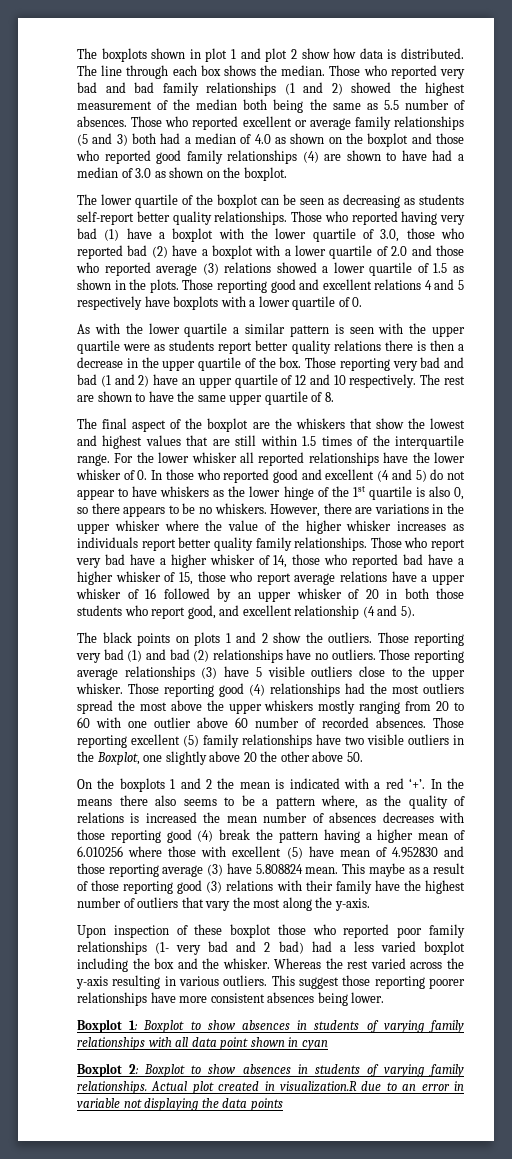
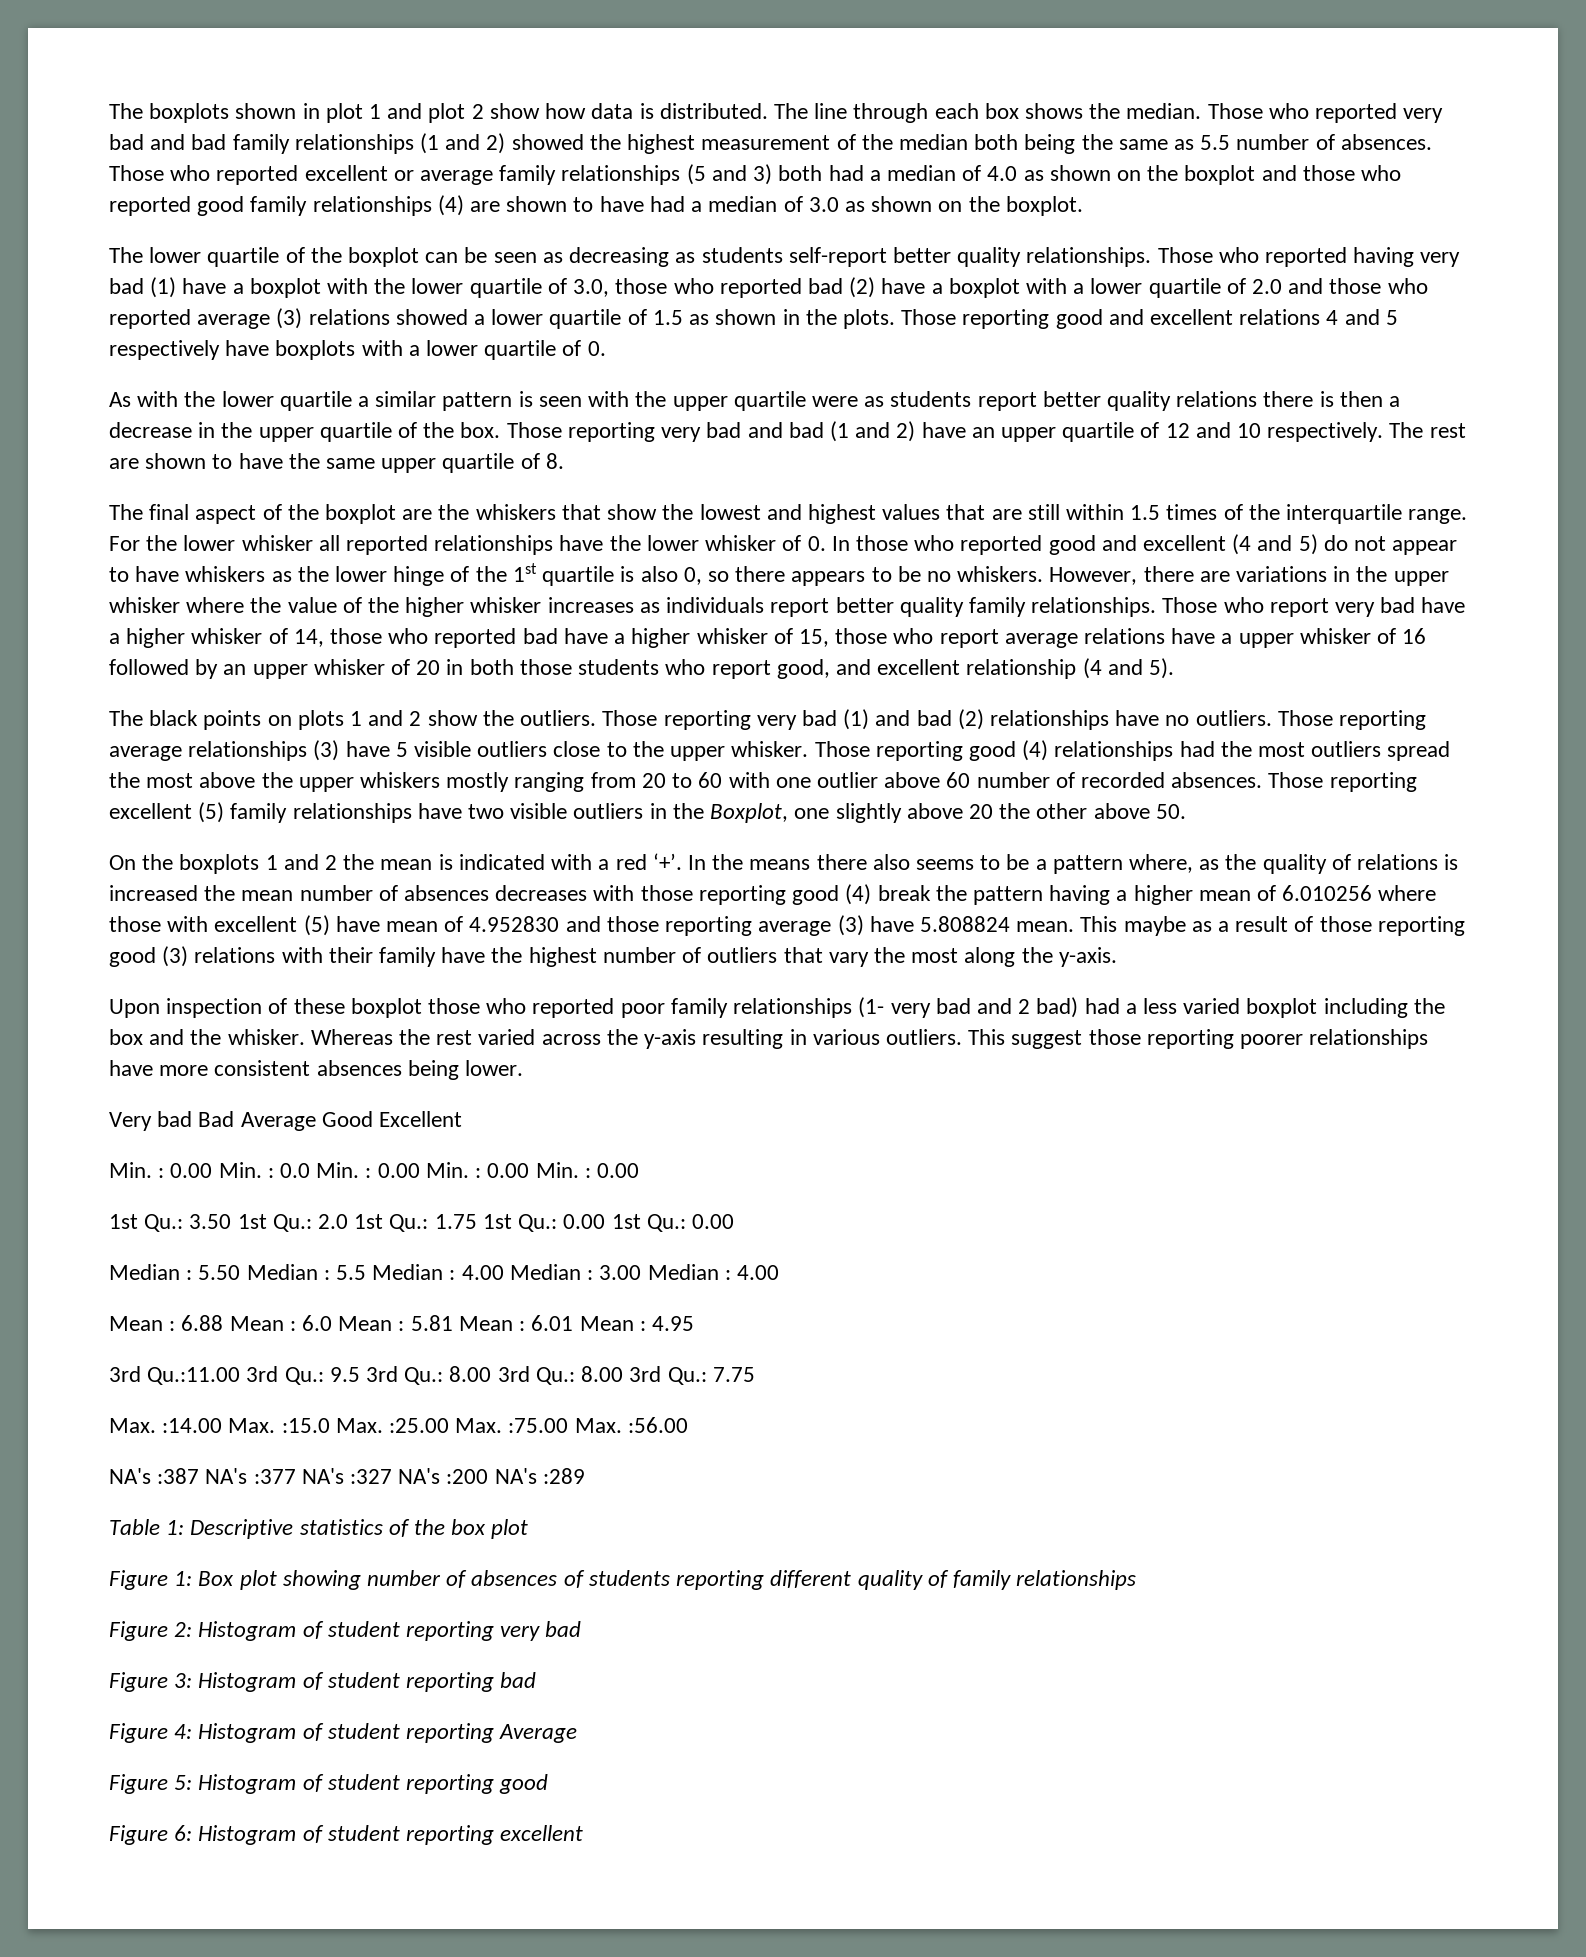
- Boxplot 1: Boxplot to show absences in students of varying family relationships with all data point shown in cyan
- Boxplot 2: Boxplot to show absences in students of varying family relationships. Actual plot created in visualization.R due to an error in variable not displaying the data points
+ Very bad Bad Average Good Excellent
+ Min. : 0.00 Min. : 0.0 Min. : 0.00 Min. : 0.00 Min. : 0.00
+ 1st Qu.: 3.50 1st Qu.: 2.0 1st Qu.: 1.75 1st Qu.: 0.00 1st Qu.: 0.00
+ Median : 5.50 Median : 5.5 Median : 4.00 Median : 3.00 Median : 4.00
+ Mean : 6.88 Mean : 6.0 Mean : 5.81 Mean : 6.01 Mean : 4.95
+ 3rd Qu.:11.00 3rd Qu.: 9.5 3rd Qu.: 8.00 3rd Qu.: 8.00 3rd Qu.: 7.75
+ Max. :14.00 Max. :15.0 Max. :25.00 Max. :75.00 Max. :56.00
+ NA's :387 NA's :377 NA's :327 NA's :200 NA's :289
+ Table 1: Descriptive statistics of the box plot
+ Figure 1: Box plot showing number of absences of students reporting different quality of family relationships
+ Figure 2: Histogram of student reporting very bad
+ Figure 3: Histogram of student reporting bad
+ Figure 4: Histogram of student reporting Average
+ Figure 5: Histogram of student reporting good
+ Figure 6: Histogram of student reporting excellent

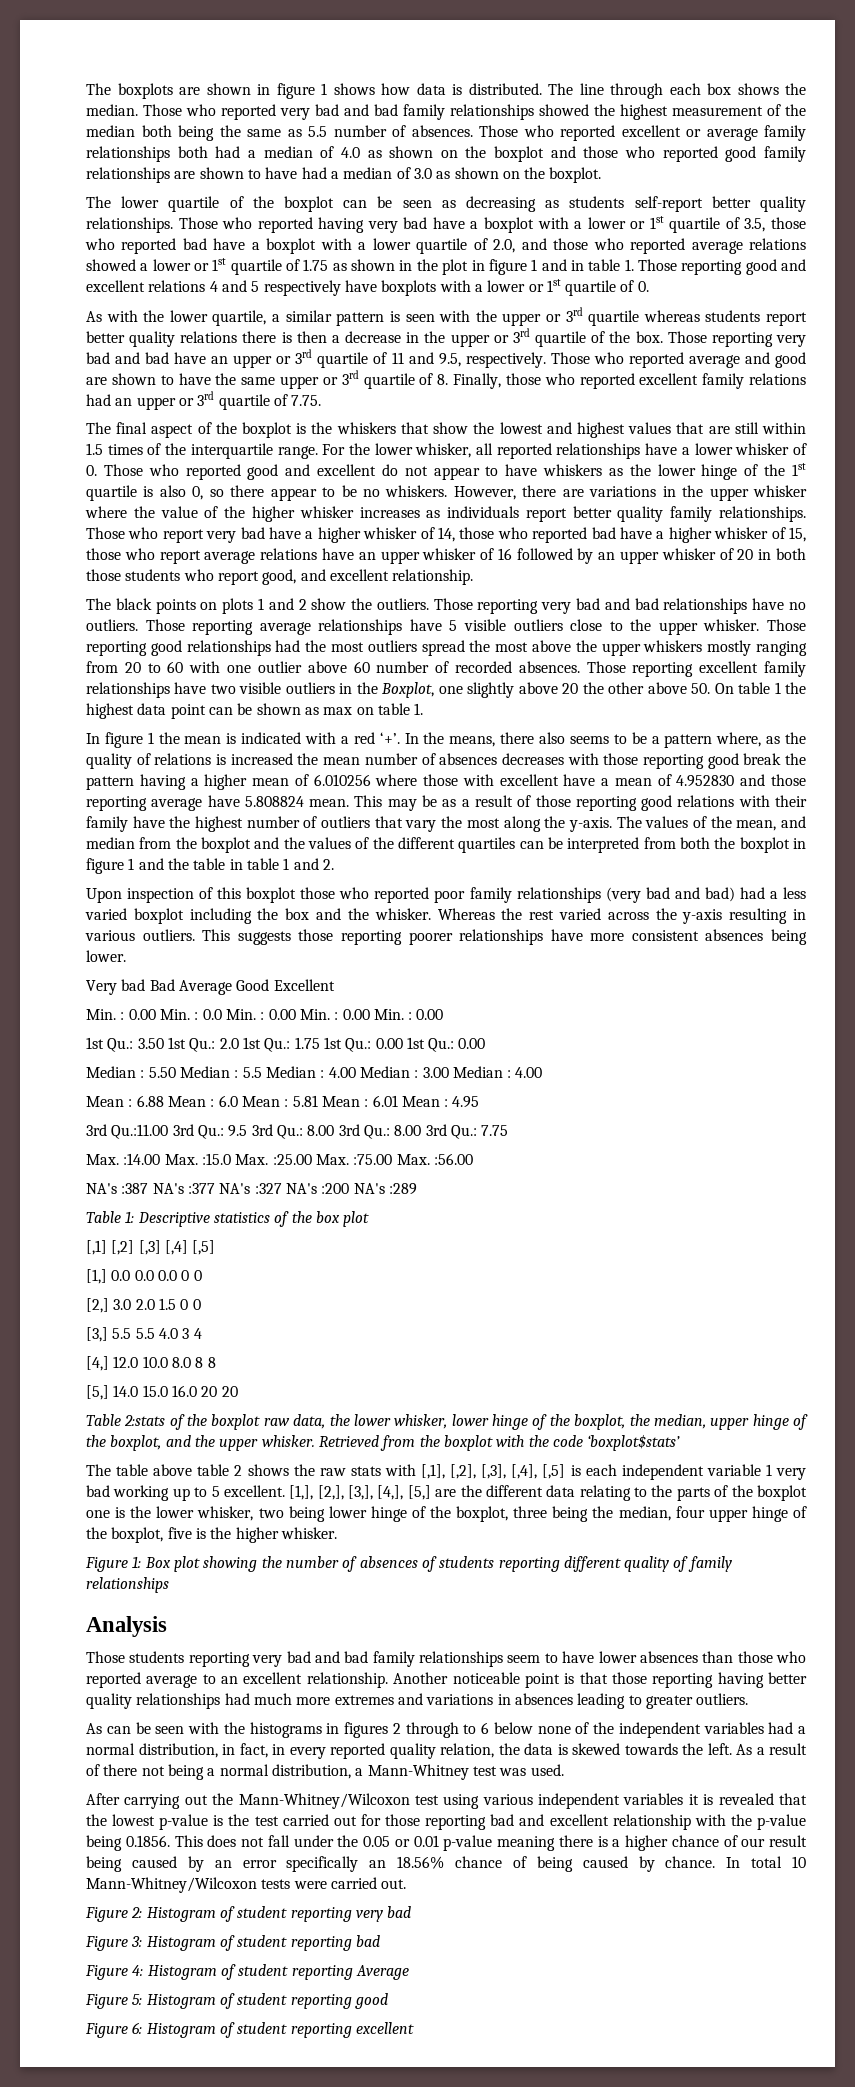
- The boxplots shown in plot 1 and plot 2 show how data is distributed.
+ The boxplots are shown in figure 1 shows how data is distributed.
- Those who reported very bad and bad family relationships (1 and 2) showed the highest measurement of the median both being the same as 5.5 number of absences.
+ Those who reported very bad and bad family relationships showed the highest measurement of the median both being the same as 5.5 number of absences.
- Those who reported excellent or average family relationships (5 and 3) both had a median of 4.0 as shown on the boxplot and those who reported good family relationships (4) are shown to have had a median of 3.0 as shown on the boxplot.
+ Those who reported excellent or average family relationships both had a median of 4.0 as shown on the boxplot and those who reported good family relationships are shown to have had a median of 3.0 as shown on the boxplot.
- Those who reported having very bad (1) have a boxplot with the lower quartile of 3.0, those who reported bad (2) have a boxplot with a lower quartile of 2.0 and those who reported average (3) relations showed a lower quartile of 1.5 as shown in the plots. Those reporting good and excellent relations 4 and 5 respectively have boxplots with a lower quartile of 0.
+ Those who reported having very bad have a boxplot with a lower or 1st quartile of 3.5, those who reported bad have a boxplot with a lower quartile of 2.0, and those who reported average relations showed a lower or 1st quartile of 1.75 as shown in the plot in figure 1 and in table 1. Those reporting good and excellent relations 4 and 5 respectively have boxplots with a lower or 1st quartile of 0.
- As with the lower quartile a similar pattern is seen with the upper quartile were as students report better quality relations there is then a decrease in the upper quartile of the box.
+ As with the lower quartile, a similar pattern is seen with the upper or 3rd quartile whereas students report better quality relations there is then a decrease in the upper or 3rd quartile of the box.
- Those reporting very bad and bad (1 and 2) have an upper quartile of 12 and 10 respectively. The rest are shown to have the same upper quartile of 8.
+ Those reporting very bad and bad have an upper or 3rd quartile of 11 and 9.5, respectively. Those who reported average and good are shown to have the same upper or 3rd quartile of 8. Finally, those who reported excellent family relations had an upper or 3rd quartile of 7.75.
- The final aspect of the boxplot are the whiskers that show the lowest and highest values that are still within 1.5 times of the interquartile range.
+ The final aspect of the boxplot is the whiskers that show the lowest and highest values that are still within 1.5 times of the interquartile range.
- For the lower whisker all reported relationships have the lower whisker of 0. In those who reported good and excellent (4 and 5) do not appear to have whiskers as the lower hinge of the 1st quartile is also 0, so there appears to be no whiskers.
+ For the lower whisker, all reported relationships have a lower whisker of 0. Those who reported good and excellent do not appear to have whiskers as the lower hinge of the 1st quartile is also 0, so there appear to be no whiskers.
- Those who report very bad have a higher whisker of 14, those who reported bad have a higher whisker of 15, those who report average relations have a upper whisker of 16 followed by an upper whisker of 20 in both those students who report good, and excellent relationship (4 and 5).
+ Those who report very bad have a higher whisker of 14, those who reported bad have a higher whisker of 15, those who report average relations have an upper whisker of 16 followed by an upper whisker of 20 in both those students who report good, and excellent relationship.
- Those reporting very bad (1) and bad (2) relationships have no outliers.
+ Those reporting very bad and bad relationships have no outliers.
- Those reporting average relationships (3) have 5 visible outliers close to the upper whisker.
+ Those reporting average relationships have 5 visible outliers close to the upper whisker.
- Those reporting good (4) relationships had the most outliers spread the most above the upper whiskers mostly ranging from 20 to 60 with one outlier above 60 number of recorded absences.
+ Those reporting good relationships had the most outliers spread the most above the upper whiskers mostly ranging from 20 to 60 with one outlier above 60 number of recorded absences.
- Those reporting excellent (5) family relationships have two visible outliers in the Boxplot, one slightly above 20 the other above 50.
- On the boxplots 1 and 2 the mean is indicated with a red ‘+’.
+ Those reporting excellent family relationships have two visible outliers in the Boxplot, one slightly above 20 the other above 50. On table 1 the highest data point can be shown as max on table 1.
+ In figure 1 the mean is indicated with a red ‘+’.
- In the means there also seems to be a pattern where, as the quality of relations is increased the mean number of absences decreases with those reporting good (4) break the pattern having a higher mean of 6.010256 where those with excellent (5) have mean of 4.952830 and those reporting average (3) have 5.808824 mean.
+ In the means, there also seems to be a pattern where, as the quality of relations is increased the mean number of absences decreases with those reporting good break the pattern having a higher mean of 6.010256 where those with excellent have a mean of 4.952830 and those reporting average have 5.808824 mean.
- This maybe as a result of those reporting good (3) relations with their family have the highest number of outliers that vary the most along the y-axis.
+ This may be as a result of those reporting good relations with their family have the highest number of outliers that vary the most along the y-axis. The values of the mean, and median from the boxplot and the values of the different quartiles can be interpreted from both the boxplot in figure 1 and the table in table 1 and 2.
- Upon inspection of these boxplot those who reported poor family relationships (1- very bad and 2 bad) had a less varied boxplot including the box and the whisker.
+ Upon inspection of this boxplot those who reported poor family relationships (very bad and bad) had a less varied boxplot including the box and the whisker.
- This suggest those reporting poorer relationships have more consistent absences being lower.
+ This suggests those reporting poorer relationships have more consistent absences being lower.
+ [,1] [,2] [,3] [,4] [,5]
+ [1,] 0.0 0.0 0.0 0 0
+ [2,] 3.0 2.0 1.5 0 0
+ [3,] 5.5 5.5 4.0 3 4
+ [4,] 12.0 10.0 8.0 8 8
+ [5,] 14.0 15.0 16.0 20 20
+ Table 2:stats of the boxplot raw data, the lower whisker, lower hinge of the boxplot, the median, upper hinge of the boxplot, and the upper whisker. Retrieved from the boxplot with the code ‘boxplot$stats’
+ The table above table 2 shows the raw stats with [,1], [,2], [,3], [,4], [,5] is each independent variable 1 very bad working up to 5 excellent. [1,], [2,], [3,], [4,], [5,] are the different data relating to the parts of the boxplot one is the lower whisker, two being lower hinge of the boxplot, three being the median, four upper hinge of the boxplot, five is the higher whisker.
- Figure 1: Box plot showing number of absences of students reporting different quality of family relationships
+ Figure 1: Box plot showing the number of absences of students reporting different quality of family relationships
+ Analysis
+ Those students reporting very bad and bad family relationships seem to have lower absences than those who reported average to an excellent relationship. Another noticeable point is that those reporting having better quality relationships had much more extremes and variations in absences leading to greater outliers.
+ As can be seen with the histograms in figures 2 through to 6 below none of the independent variables had a normal distribution, in fact, in every reported quality relation, the data is skewed towards the left. As a result of there not being a normal distribution, a Mann-Whitney test was used.
+ After carrying out the Mann-Whitney/Wilcoxon test using various independent variables it is revealed that the lowest p-value is the test carried out for those reporting bad and excellent relationship with the p-value being 0.1856. This does not fall under the 0.05 or 0.01 p-value meaning there is a higher chance of our result being caused by an error specifically an 18.56% chance of being caused by chance. In total 10 Mann-Whitney/Wilcoxon tests were carried out.

